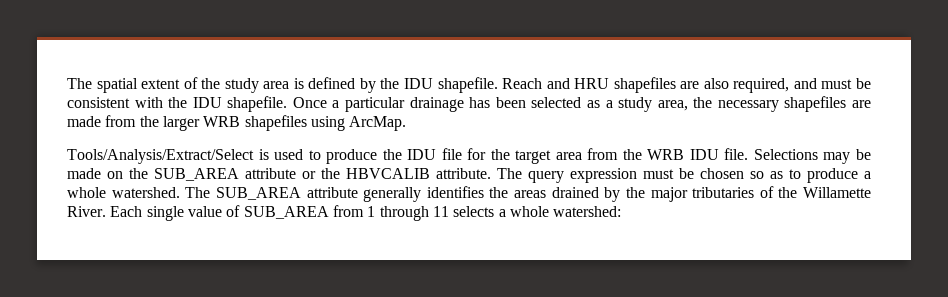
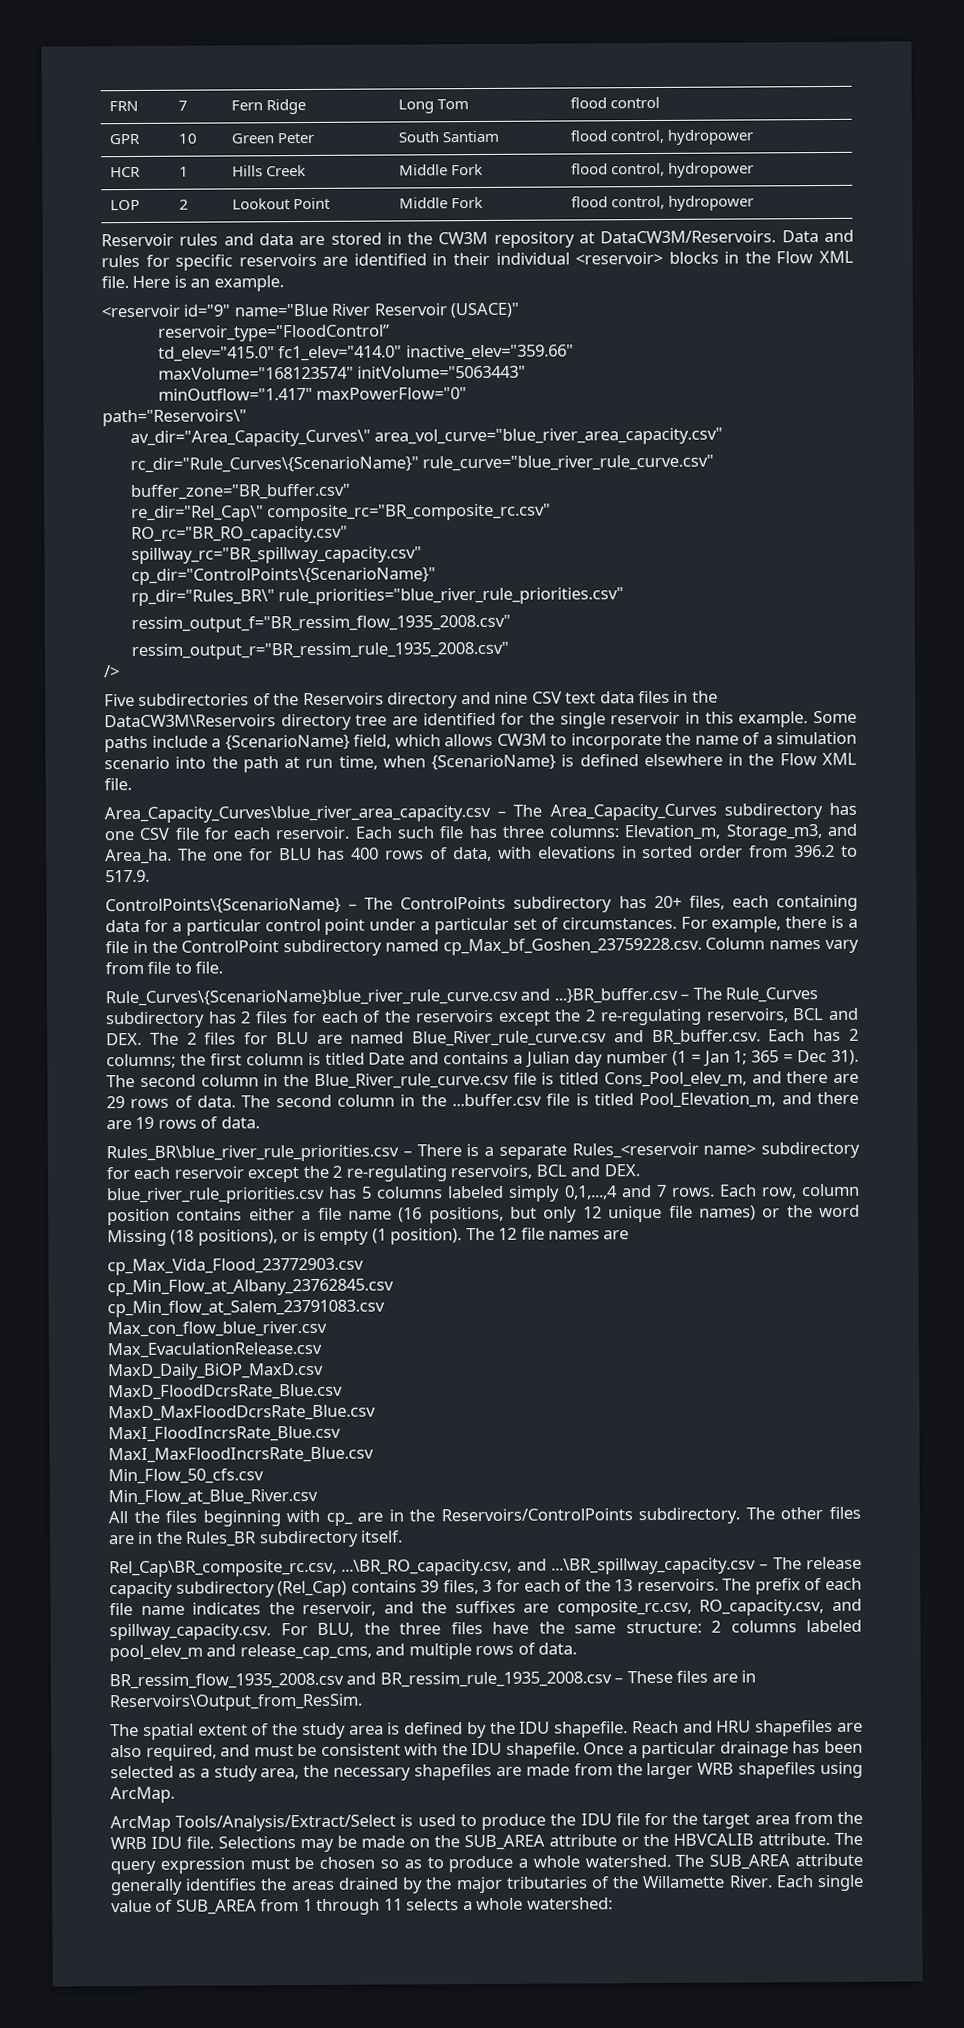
+ FRN | 7 | Fern Ridge | Long Tom | flood control
+ GPR | 10 | Green Peter | South Santiam | flood control, hydropower
+ HCR | 1 | Hills Creek | Middle Fork | flood control, hydropower
+ LOP | 2 | Lookout Point | Middle Fork | flood control, hydropower
+ Reservoir rules and data are stored in the CW3M repository at DataCW3M/Reservoirs. Data and rules for specific reservoirs are identified in their individual <reservoir> blocks in the Flow XML file. Here is an example.
+ <reservoir id="9" name="Blue River Reservoir (USACE)"
+ reservoir_type="FloodControl”
+ td_elev="415.0" fc1_elev="414.0" inactive_elev="359.66"
+ maxVolume="168123574" initVolume="5063443"
+ minOutflow="1.417" maxPowerFlow="0"
+ path="Reservoirs\"
+ av_dir="Area_Capacity_Curves\" area_vol_curve="blue_river_area_capacity.csv"
+ rc_dir="Rule_Curves\{ScenarioName}" rule_curve="blue_river_rule_curve.csv"
+ buffer_zone="BR_buffer.csv"
+ re_dir="Rel_Cap\" composite_rc="BR_composite_rc.csv"
+ RO_rc="BR_RO_capacity.csv"
+ spillway_rc="BR_spillway_capacity.csv"
+ cp_dir="ControlPoints\{ScenarioName}"
+ rp_dir="Rules_BR\" rule_priorities="blue_river_rule_priorities.csv"
+ ressim_output_f="BR_ressim_flow_1935_2008.csv"
+ ressim_output_r="BR_ressim_rule_1935_2008.csv"
+ />
+ Five subdirectories of the Reservoirs directory and nine CSV text data files in the DataCW3M\Reservoirs directory tree are identified for the single reservoir in this example. Some paths include a {ScenarioName} field, which allows CW3M to incorporate the name of a simulation scenario into the path at run time, when {ScenarioName} is defined elsewhere in the Flow XML file.
+ Area_Capacity_Curves\blue_river_area_capacity.csv – The Area_Capacity_Curves subdirectory has one CSV file for each reservoir. Each such file has three columns: Elevation_m, Storage_m3, and Area_ha. The one for BLU has 400 rows of data, with elevations in sorted order from 396.2 to 517.9.
+ ControlPoints\{ScenarioName} – The ControlPoints subdirectory has 20+ files, each containing data for a particular control point under a particular set of circumstances. For example, there is a file in the ControlPoint subdirectory named cp_Max_bf_Goshen_23759228.csv. Column names vary from file to file.
+ Rule_Curves\{ScenarioName}blue_river_rule_curve.csv and ...}BR_buffer.csv – The Rule_Curves subdirectory has 2 files for each of the reservoirs except the 2 re-regulating reservoirs, BCL and DEX. The 2 files for BLU are named Blue_River_rule_curve.csv and BR_buffer.csv. Each has 2 columns; the first column is titled Date and contains a Julian day number (1 = Jan 1; 365 = Dec 31). The second column in the Blue_River_rule_curve.csv file is titled Cons_Pool_elev_m, and there are 29 rows of data. The second column in the ...buffer.csv file is titled Pool_Elevation_m, and there are 19 rows of data.
+ Rules_BR\blue_river_rule_priorities.csv – There is a separate Rules_<reservoir name> subdirectory for each reservoir except the 2 re-regulating reservoirs, BCL and DEX. blue_river_rule_priorities.csv has 5 columns labeled simply 0,1,...,4 and 7 rows. Each row, column position contains either a file name (16 positions, but only 12 unique file names) or the word Missing (18 positions), or is empty (1 position). The 12 file names are
+ cp_Max_Vida_Flood_23772903.csv
+ cp_Min_Flow_at_Albany_23762845.csv
+ cp_Min_flow_at_Salem_23791083.csv
+ Max_con_flow_blue_river.csv
+ Max_EvaculationRelease.csv
+ MaxD_Daily_BiOP_MaxD.csv
+ MaxD_FloodDcrsRate_Blue.csv
+ MaxD_MaxFloodDcrsRate_Blue.csv
+ MaxI_FloodIncrsRate_Blue.csv
+ MaxI_MaxFloodIncrsRate_Blue.csv
+ Min_Flow_50_cfs.csv
+ Min_Flow_at_Blue_River.csv
+ All the files beginning with cp_ are in the Reservoirs/ControlPoints subdirectory. The other files are in the Rules_BR subdirectory itself.
+ Rel_Cap\BR_composite_rc.csv, ...\BR_RO_capacity.csv, and ...\BR_spillway_capacity.csv – The release capacity subdirectory (Rel_Cap) contains 39 files, 3 for each of the 13 reservoirs. The prefix of each file name indicates the reservoir, and the suffixes are composite_rc.csv, RO_capacity.csv, and spillway_capacity.csv. For BLU, the three files have the same structure: 2 columns labeled pool_elev_m and release_cap_cms, and multiple rows of data.
+ BR_ressim_flow_1935_2008.csv and BR_ressim_rule_1935_2008.csv – These files are in Reservoirs\Output_from_ResSim.
- Tools/Analysis/Extract/Select is used to produce the IDU file for the target area from the WRB IDU file.
+ ArcMap Tools/Analysis/Extract/Select is used to produce the IDU file for the target area from the WRB IDU file.

